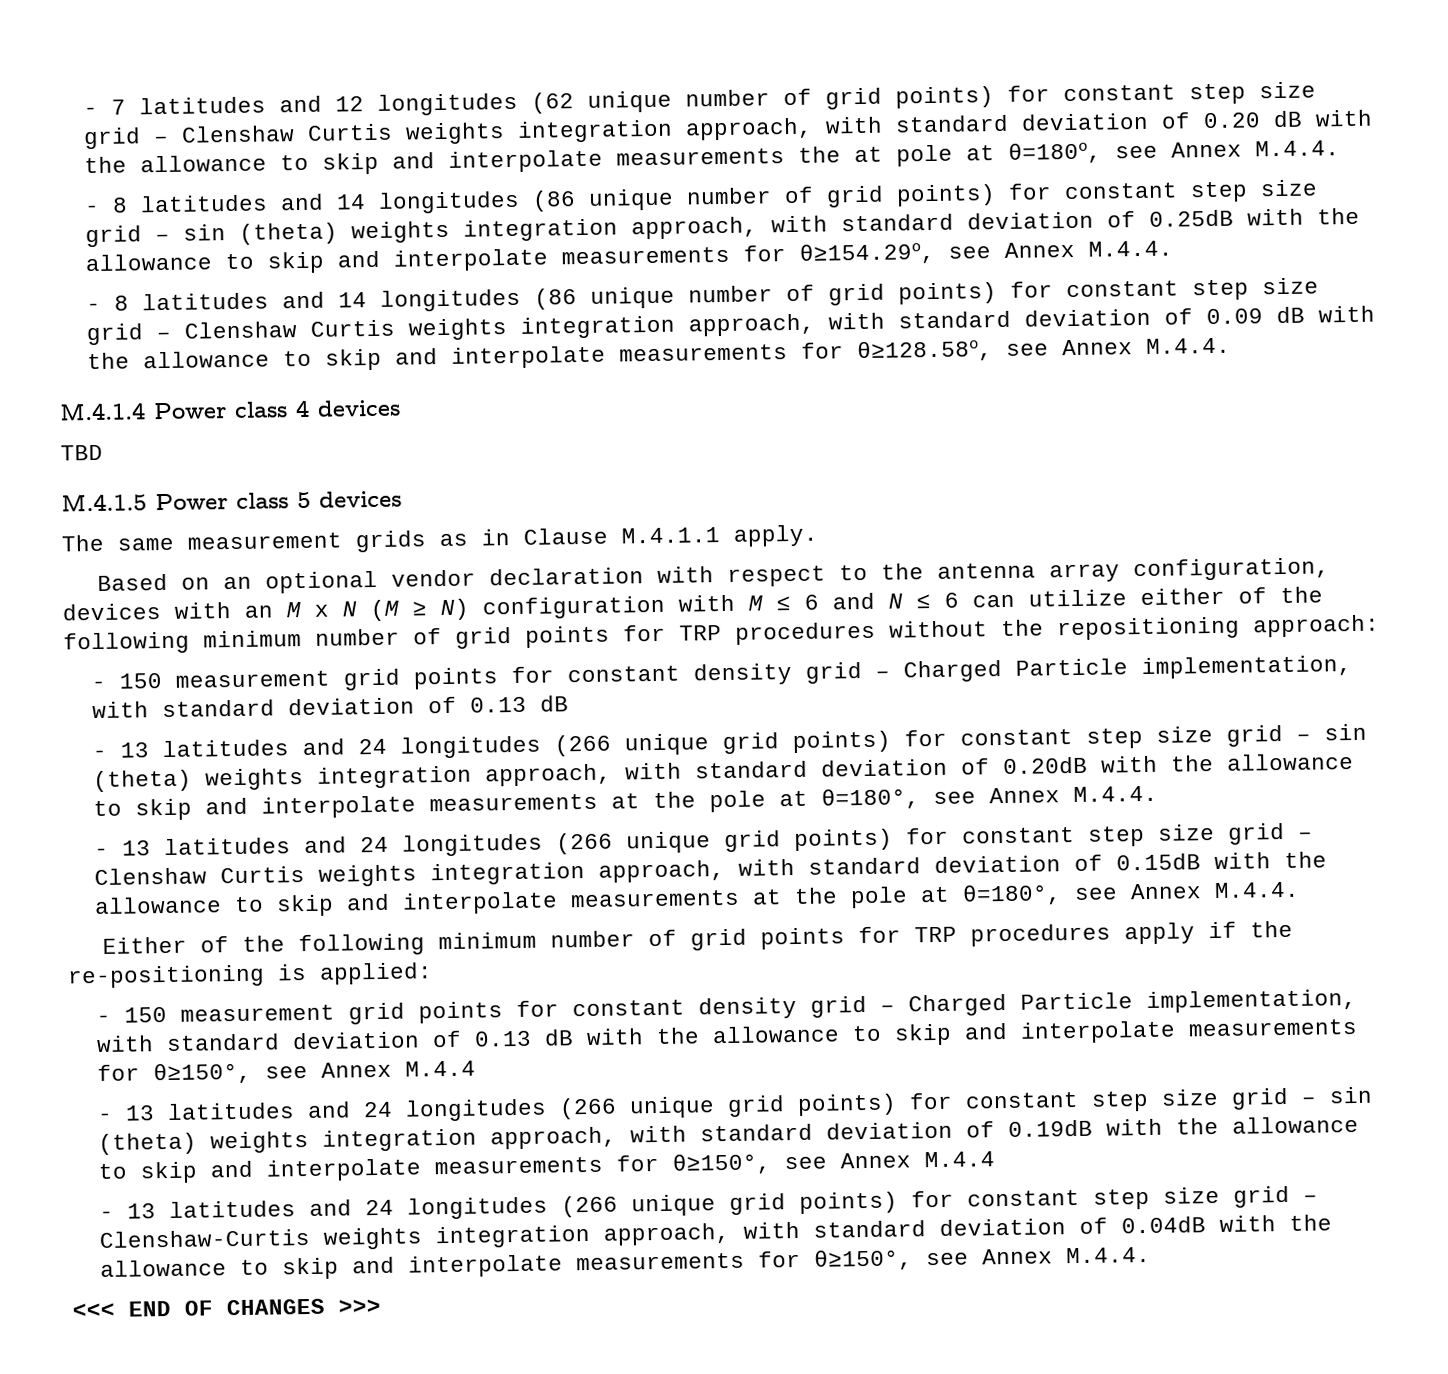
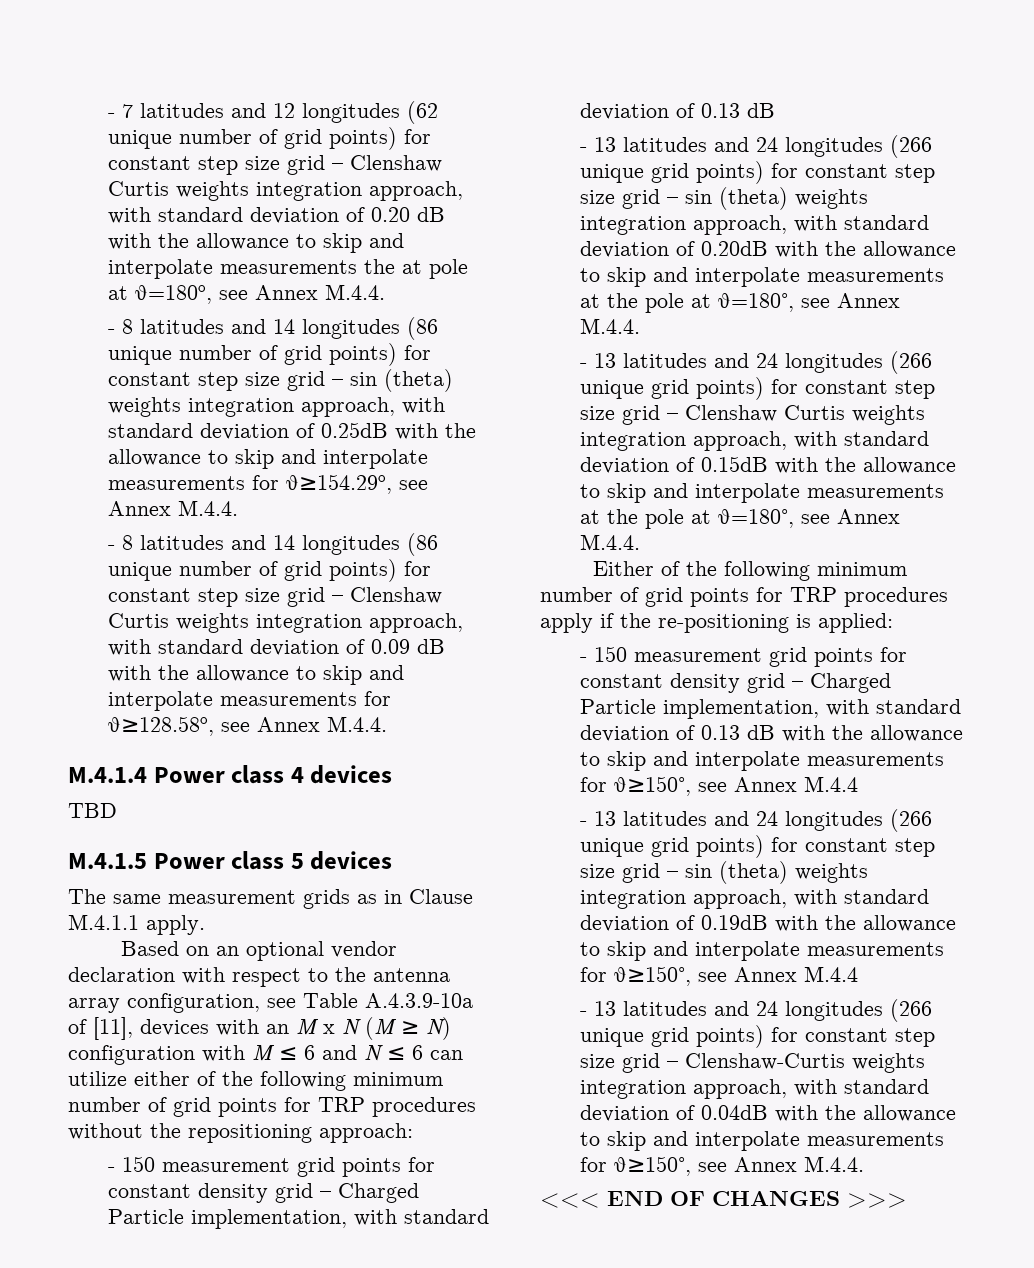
- Based on an optional vendor declaration with respect to the antenna array configuration, devices with an M x N (M ≥ N) configuration with M ≤ 6 and N ≤ 6 can utilize either of the following minimum number of grid points for TRP procedures without the repositioning approach:
+ Based on an optional vendor declaration with respect to the antenna array configuration, see Table A.4.3.9-10a of [11], devices with an M x N (M ≥ N) configuration with M ≤ 6 and N ≤ 6 can utilize either of the following minimum number of grid points for TRP procedures without the repositioning approach:

